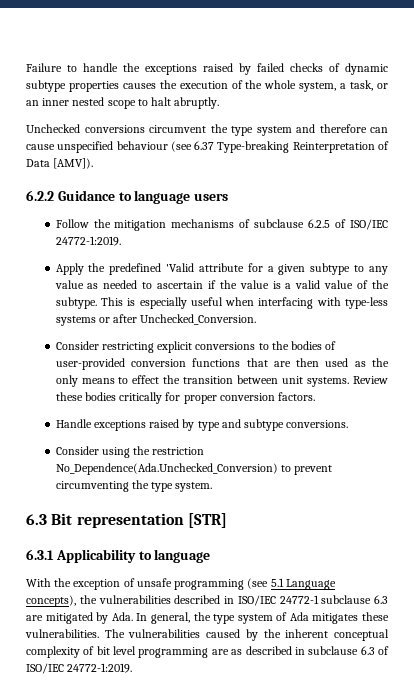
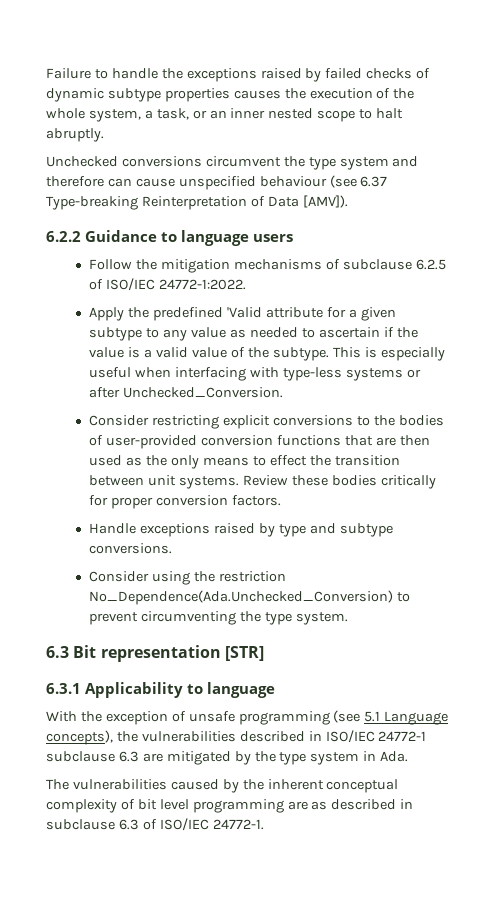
- Follow the mitigation mechanisms of subclause 6.2.5 of ISO/IEC 24772-1:2019.
+ Follow the mitigation mechanisms of subclause 6.2.5 of ISO/IEC 24772-1:2022.
- With the exception of unsafe programming (see 5.1 Language concepts), the vulnerabilities described in ISO/IEC 24772-1 subclause 6.3 are mitigated by Ada. In general, the type system of Ada mitigates these vulnerabilities. The vulnerabilities caused by the inherent conceptual complexity of bit level programming are as described in subclause 6.3 of ISO/IEC 24772-1:2019.
+ With the exception of unsafe programming (see 5.1 Language concepts), the vulnerabilities described in ISO/IEC 24772-1 subclause 6.3 are mitigated by the type system in Ada.
+ The vulnerabilities caused by the inherent conceptual complexity of bit level programming are as described in subclause 6.3 of ISO/IEC 24772-1.

